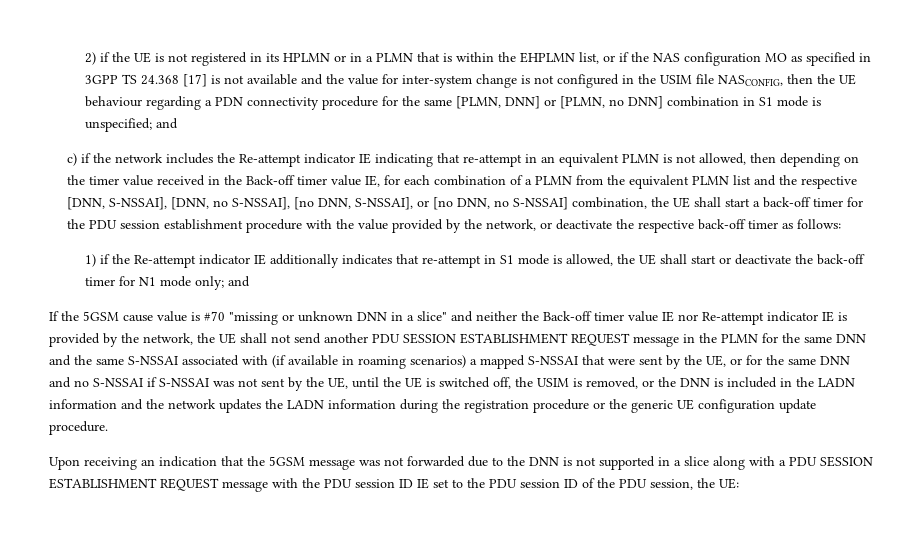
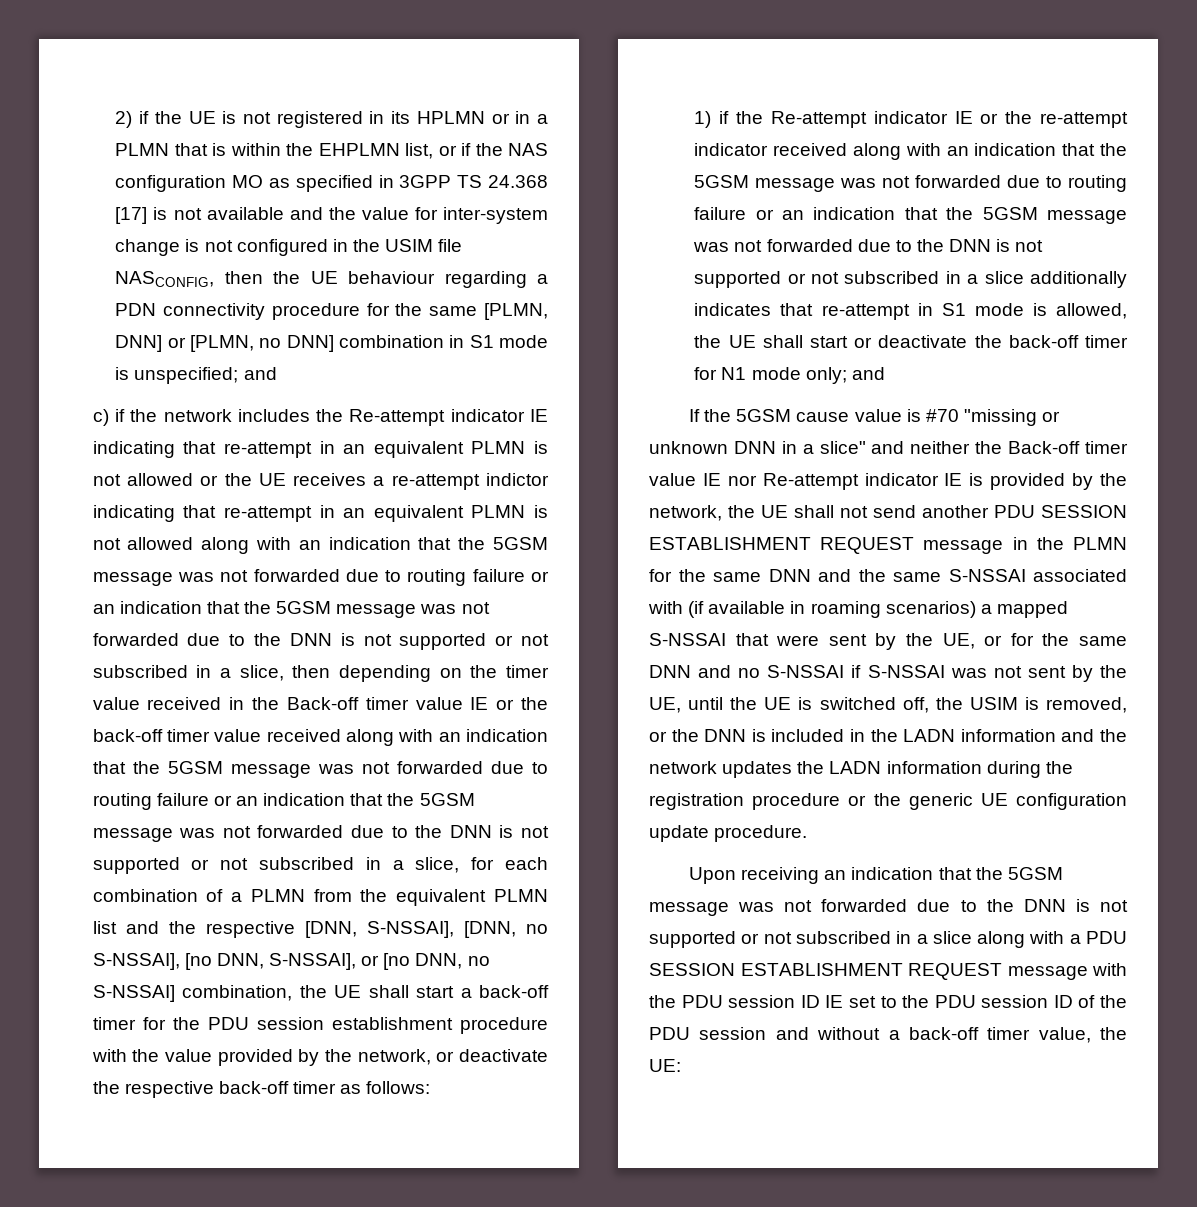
- c) if the network includes the Re-attempt indicator IE indicating that re-attempt in an equivalent PLMN is not allowed, then depending on the timer value received in the Back-off timer value IE, for each combination of a PLMN from the equivalent PLMN list and the respective [DNN, S-NSSAI], [DNN, no S-NSSAI], [no DNN, S-NSSAI], or [no DNN, no S-NSSAI] combination, the UE shall start a back-off timer for the PDU session establishment procedure with the value provided by the network, or deactivate the respective back-off timer as follows:
+ c) if the network includes the Re-attempt indicator IE indicating that re-attempt in an equivalent PLMN is not allowed or the UE receives a re-attempt indictor indicating that re-attempt in an equivalent PLMN is not allowed along with an indication that the 5GSM message was not forwarded due to routing failure or an indication that the 5GSM message was not forwarded due to the DNN is not supported or not subscribed in a slice, then depending on the timer value received in the Back-off timer value IE or the back-off timer value received along with an indication that the 5GSM message was not forwarded due to routing failure or an indication that the 5GSM message was not forwarded due to the DNN is not supported or not subscribed in a slice, for each combination of a PLMN from the equivalent PLMN list and the respective [DNN, S-NSSAI], [DNN, no S-NSSAI], [no DNN, S-NSSAI], or [no DNN, no S-NSSAI] combination, the UE shall start a back-off timer for the PDU session establishment procedure with the value provided by the network, or deactivate the respective back-off timer as follows:
- 1) if the Re-attempt indicator IE additionally indicates that re-attempt in S1 mode is allowed, the UE shall start or deactivate the back-off timer for N1 mode only; and
+ 1) if the Re-attempt indicator IE or the re-attempt indicator received along with an indication that the 5GSM message was not forwarded due to routing failure or an indication that the 5GSM message was not forwarded due to the DNN is not supported or not subscribed in a slice additionally indicates that re-attempt in S1 mode is allowed, the UE shall start or deactivate the back-off timer for N1 mode only; and
- Upon receiving an indication that the 5GSM message was not forwarded due to the DNN is not supported in a slice along with a PDU SESSION ESTABLISHMENT REQUEST message with the PDU session ID IE set to the PDU session ID of the PDU session, the UE:
+ Upon receiving an indication that the 5GSM message was not forwarded due to the DNN is not supported or not subscribed in a slice along with a PDU SESSION ESTABLISHMENT REQUEST message with the PDU session ID IE set to the PDU session ID of the PDU session and without a back-off timer value, the UE:

